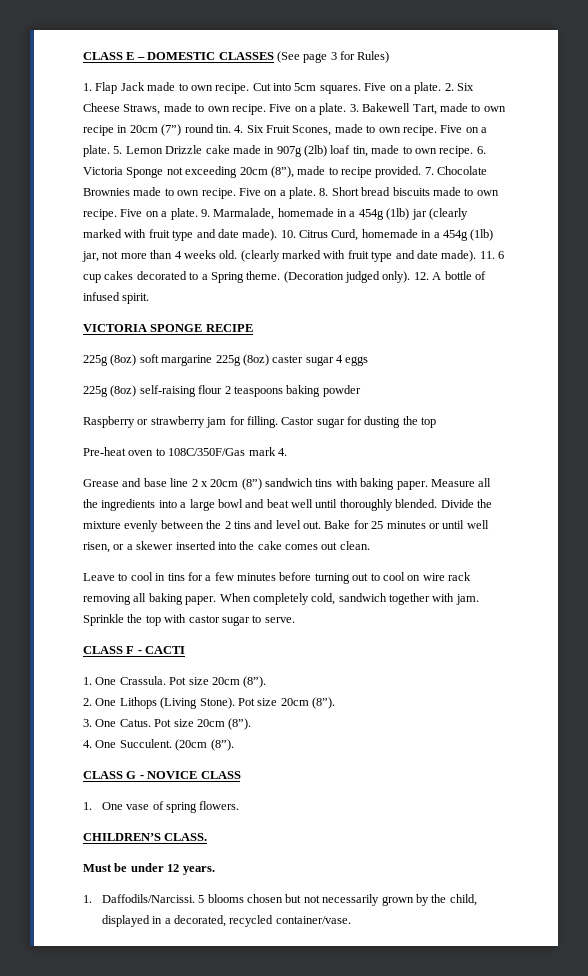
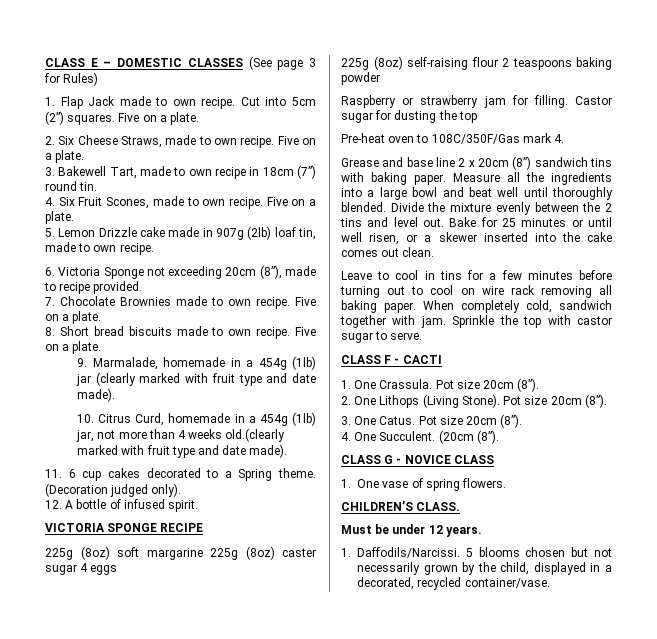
- Cut into 5cm squares. Five on a plate. 2. Six Cheese Straws, made to own recipe. Five on a plate. 3. Bakewell Tart, made to own recipe in 20cm (7”) round tin. 4. Six Fruit Scones, made to own recipe. Five on a plate. 5. Lemon Drizzle cake made in 907g (2lb) loaf tin, made to own recipe. 6. Victoria Sponge not exceeding 20cm (8”), made to recipe provided. 7. Chocolate Brownies made to own recipe. Five on a plate. 8. Short bread biscuits made to own recipe. Five on a plate. 9. Marmalade, homemade in a 454g (1lb) jar (clearly marked with fruit type and date made). 10. Citrus Curd, homemade in a 454g (1lb) jar, not more than 4 weeks old. (clearly marked with fruit type and date made). 11. 6 cup cakes decorated to a Spring theme.
+ Cut into 5cm (2”) squares. Five on a plate.
+ 2. Six Cheese Straws, made to own recipe. Five on a plate.
+ 3. Bakewell Tart, made to own recipe in 18cm (7”) round tin.
+ 4. Six Fruit Scones, made to own recipe. Five on a plate.
+ 5. Lemon Drizzle cake made in 907g (2lb) loaf tin, made to own recipe.
+ 6. Victoria Sponge not exceeding 20cm (8”), made to recipe provided.
+ 7. Chocolate Brownies made to own recipe. Five on a plate.
+ 8. Short bread biscuits made to own recipe. Five on a plate.
+ 9. Marmalade, homemade in a 454g (1lb) jar (clearly marked with fruit type and date made).
+ 10. Citrus Curd, homemade in a 454g (1lb) jar, not more than 4 weeks old.(clearly marked with fruit type and date made).
+ 11. 6 cup cakes decorated to a Spring theme.
- (Decoration judged only). 12. A bottle of infused spirit.
+ (Decoration judged only).
+ 12. A bottle of infused spirit.

